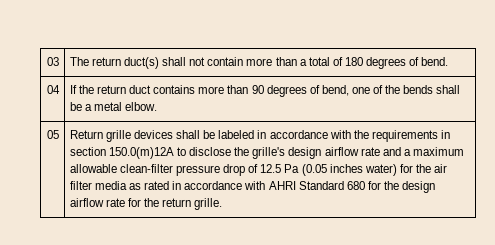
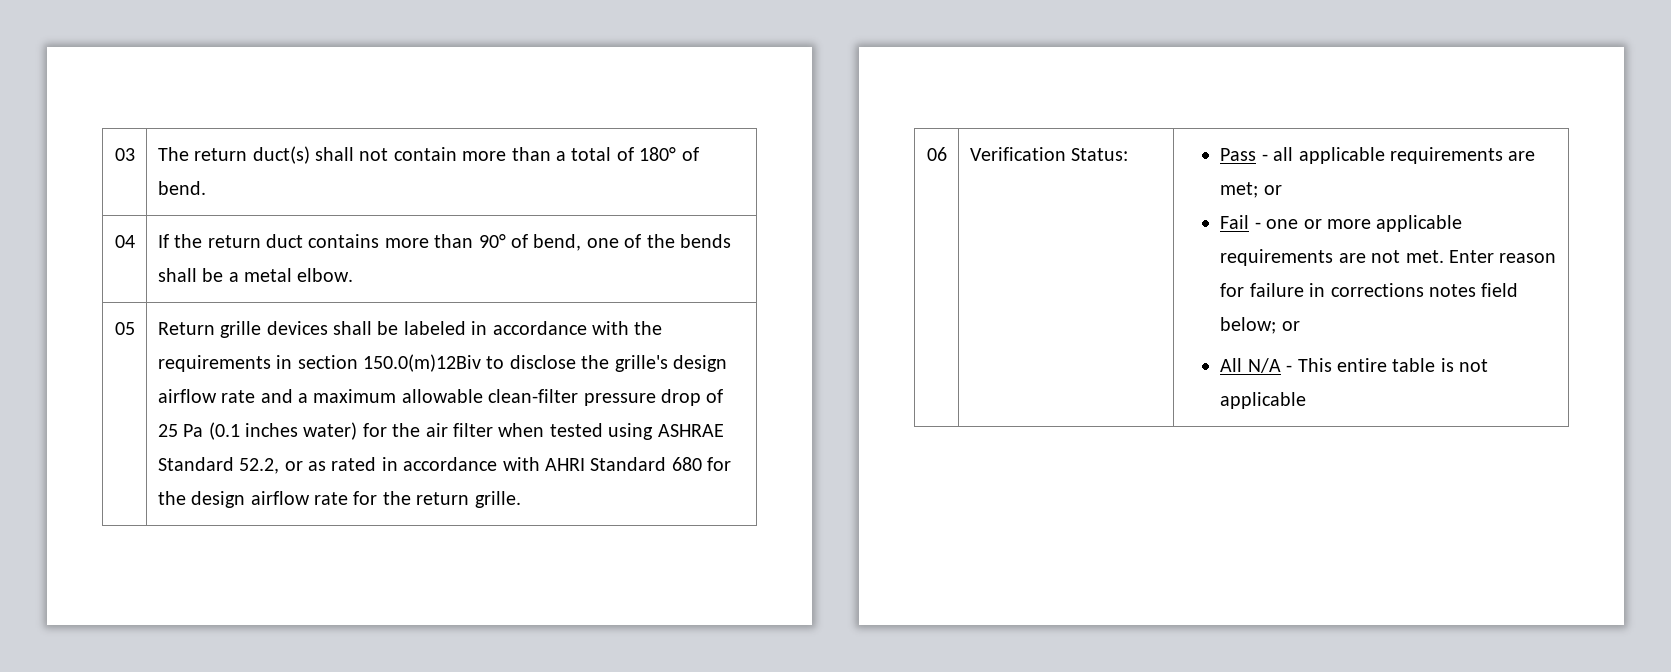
- 03 | The return duct(s) shall not contain more than a total of 180 degrees of bend.
+ 03 | The return duct(s) shall not contain more than a total of 180° of bend.
- 04 | If the return duct contains more than 90 degrees of bend, one of the bends shall be a metal elbow.
+ 04 | If the return duct contains more than 90° of bend, one of the bends shall be a metal elbow.
- Return grille devices shall be labeled in accordance with the requirements in section 150.0(m)12A to disclose the grille's design airflow rate and a maximum allowable clean-filter pressure drop of 12.5 Pa (0.05 inches water) for the air filter media as rated in accordance with AHRI Standard 680 for the design airflow rate for the return grille.
+ Return grille devices shall be labeled in accordance with the requirements in section 150.0(m)12Biv to disclose the grille's design airflow rate and a maximum allowable clean-filter pressure drop of 25 Pa (0.1 inches water) for the air filter when tested using ASHRAE Standard 52.2, or as rated in accordance with AHRI Standard 680 for the design airflow rate for the return grille.
+ 06 | Verification Status: | Pass - all applicable requirements are met; or
+ Fail - one or more applicable requirements are not met. Enter reason for failure in corrections notes field below; or
+ All N/A - This entire table is not applicable

